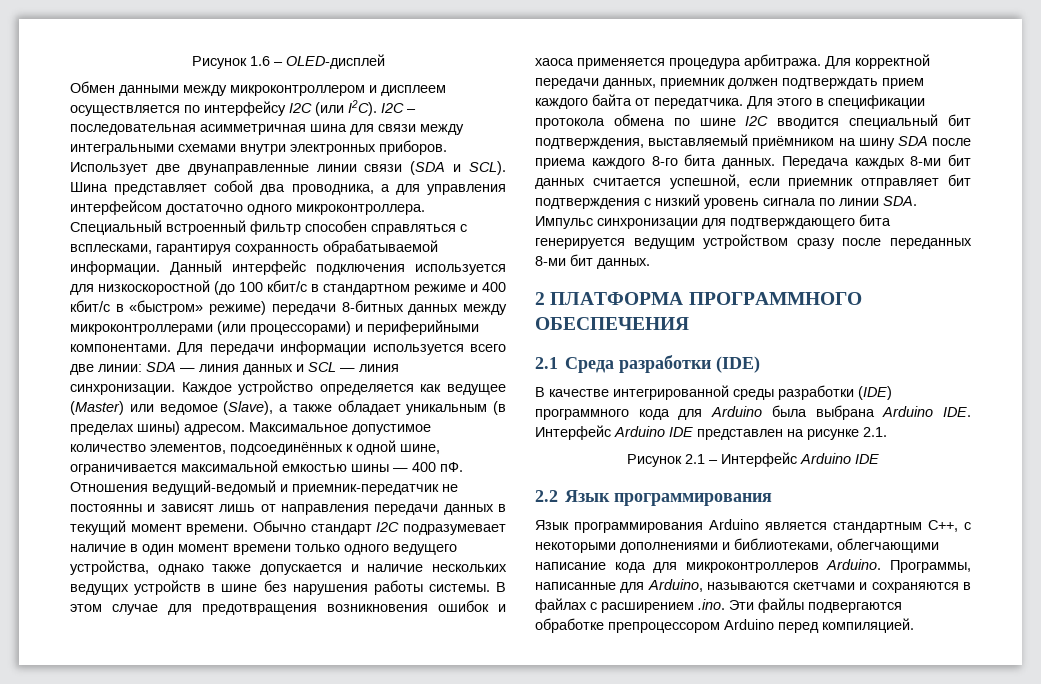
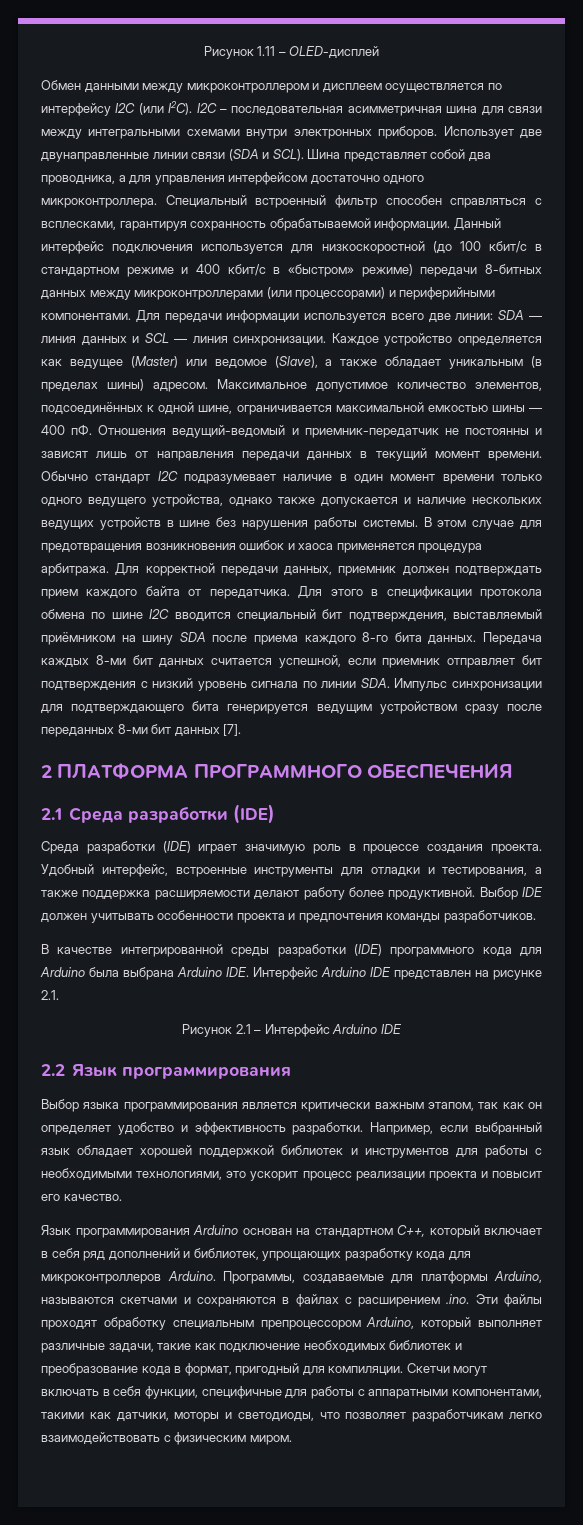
- Рисунок 1.6 – OLED-дисплей
+ Рисунок 1.11 – OLED-дисплей
- Передача каждых 8-ми бит данных считается успешной, если приемник отправляет бит подтверждения с низкий уровень сигнала по линии SDA. Импульс синхронизации для подтверждающего бита генерируется ведущим устройством сразу после переданных 8-ми бит данных.
+ Передача каждых 8-ми бит данных считается успешной, если приемник отправляет бит подтверждения с низкий уровень сигнала по линии SDA. Импульс синхронизации для подтверждающего бита генерируется ведущим устройством сразу после переданных 8-ми бит данных [7].
+ Среда разработки (IDE) играет значимую роль в процессе создания проекта. Удобный интерфейс, встроенные инструменты для отладки и тестирования, а также поддержка расширяемости делают работу более продуктивной. Выбор IDE должен учитывать особенности проекта и предпочтения команды разработчиков.
- Язык программирования Arduino является стандартным C++, с некоторыми дополнениями и библиотеками, облегчающими написание кода для микроконтроллеров Arduino.
+ Выбор языка программирования является критически важным этапом, так как он определяет удобство и эффективность разработки. Например, если выбранный язык обладает хорошей поддержкой библиотек и инструментов для работы с необходимыми технологиями, это ускорит процесс реализации проекта и повысит его качество.
+ Язык программирования Arduino основан на стандартном C++, который включает в себя ряд дополнений и библиотек, упрощающих разработку кода для микроконтроллеров Arduino.
- Программы, написанные для Arduino, называются скетчами и сохраняются в файлах с расширением .ino. Эти файлы подвергаются обработке препроцессором Arduino перед компиляцией.
+ Программы, создаваемые для платформы Arduino, называются скетчами и сохраняются в файлах с расширением .ino. Эти файлы проходят обработку специальным препроцессором Arduino, который выполняет различные задачи, такие как подключение необходимых библиотек и преобразование кода в формат, пригодный для компиляции. Скетчи могут включать в себя функции, специфичные для работы с аппаратными компонентами, такими как датчики, моторы и светодиоды, что позволяет разработчикам легко взаимодействовать с физическим миром.

